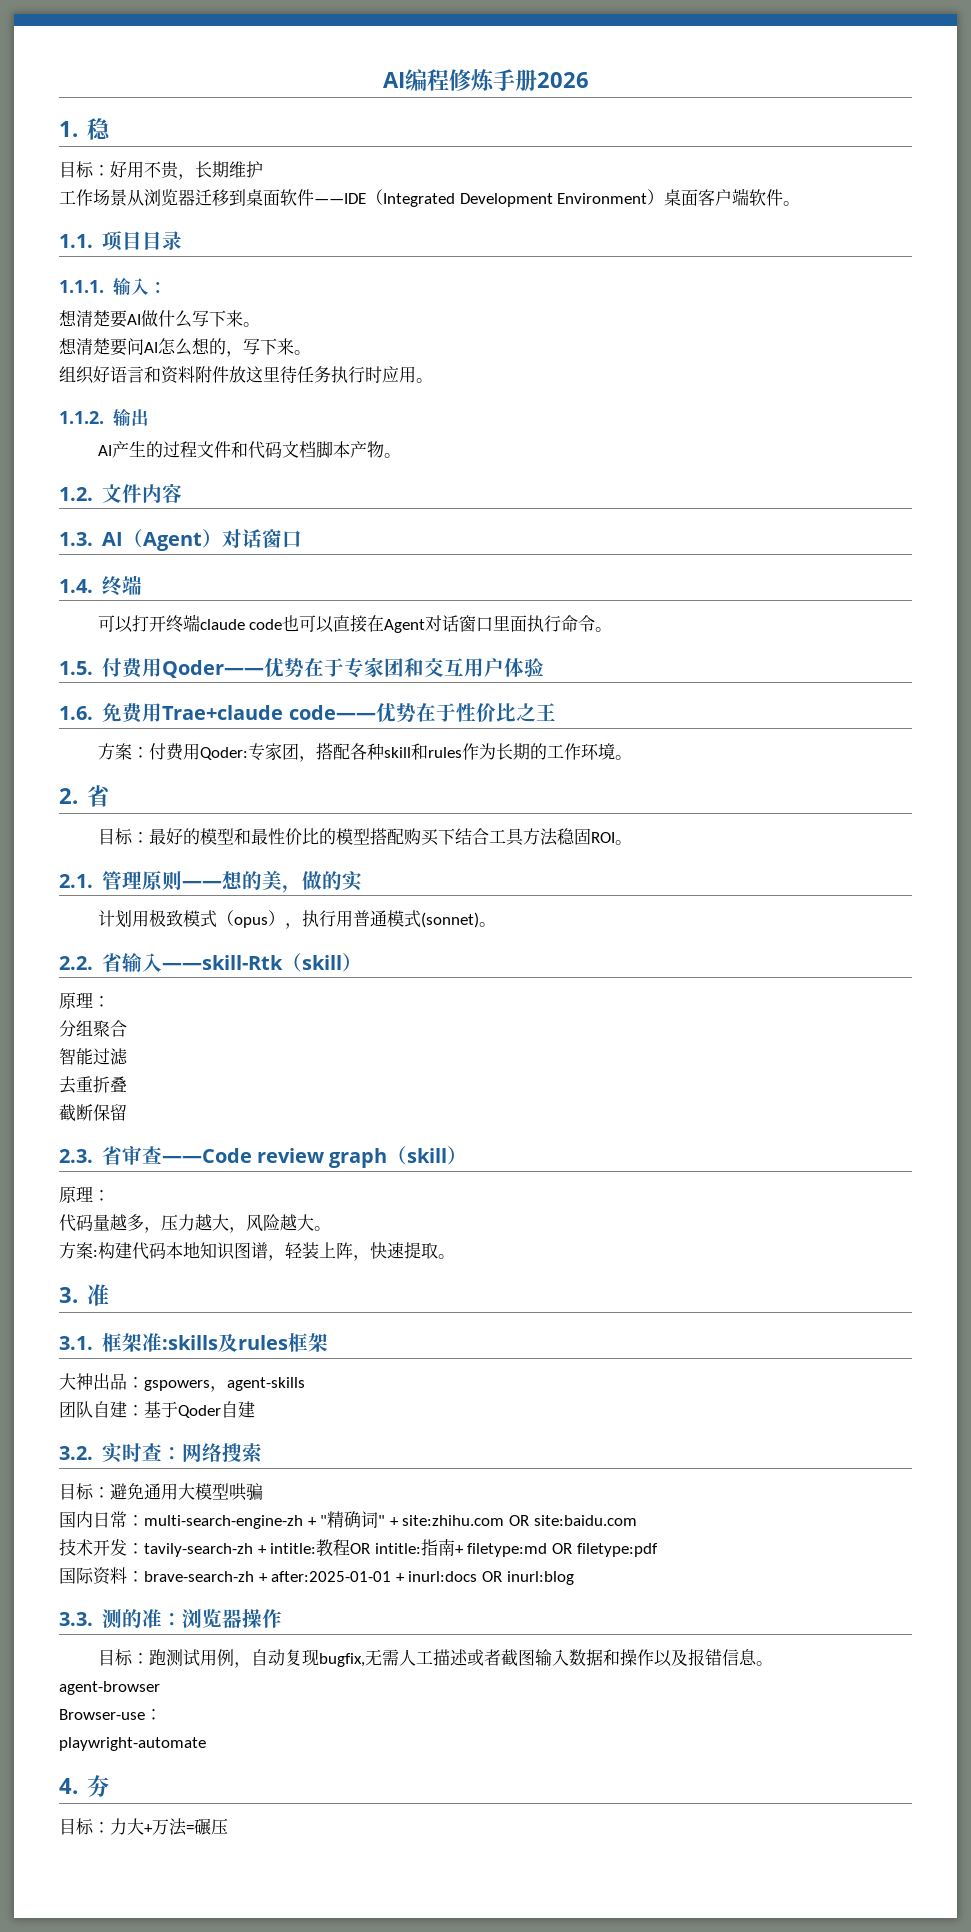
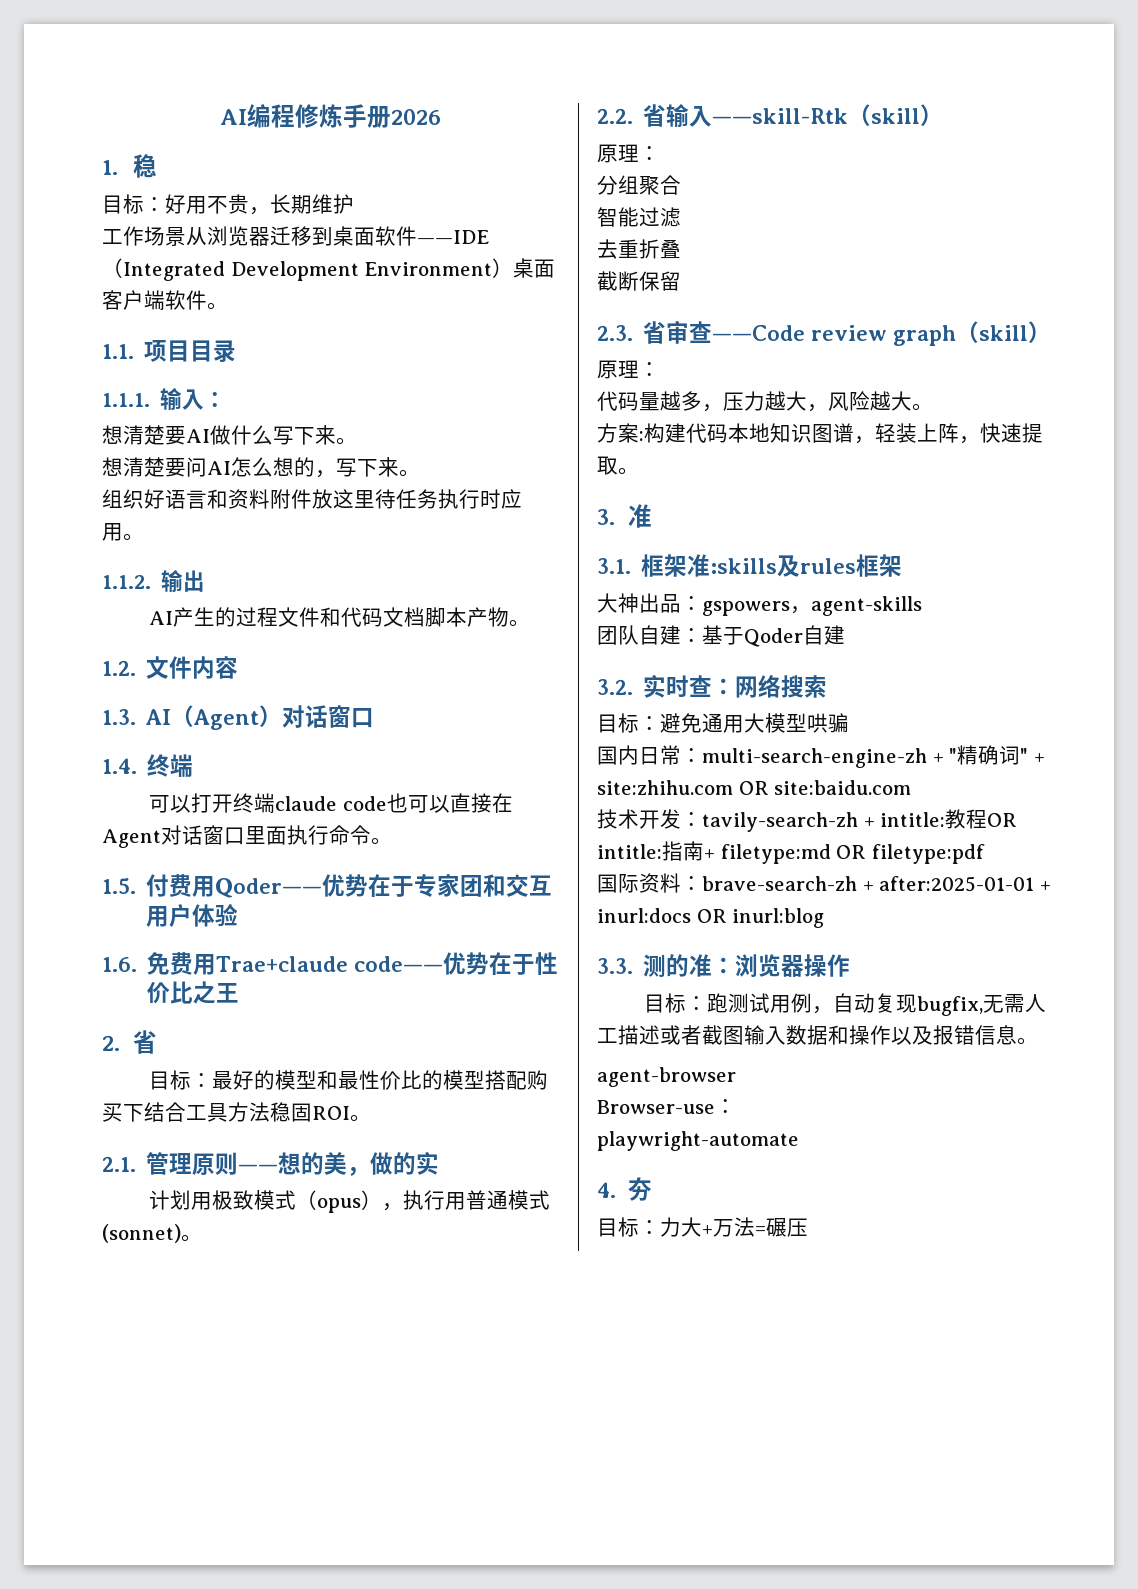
- 方案：付费用Qoder:专家团，搭配各种skill和rules作为长期的工作环境。

